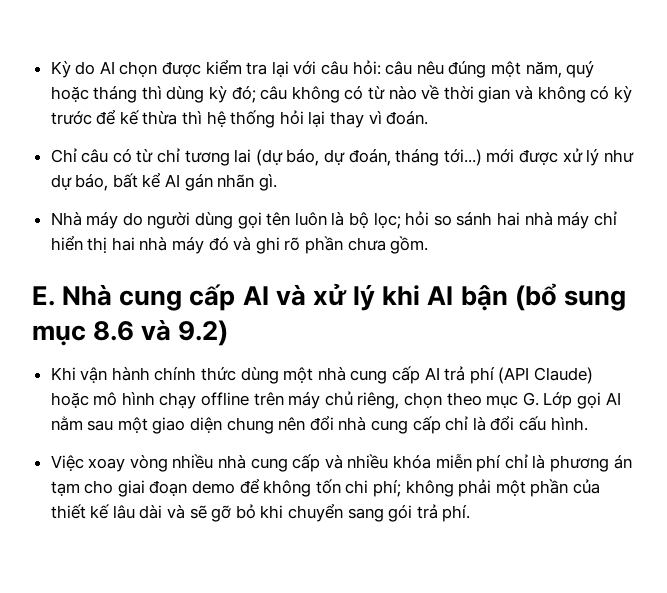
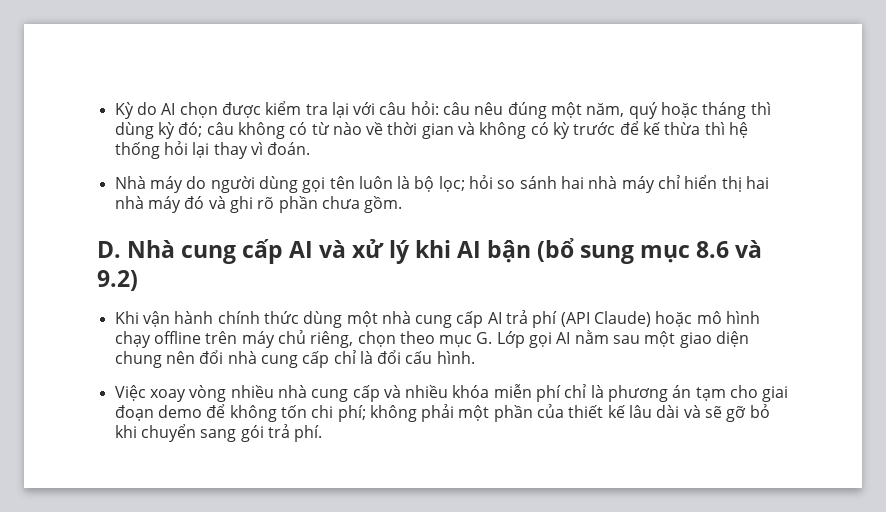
- Chỉ câu có từ chỉ tương lai (dự báo, dự đoán, tháng tới...) mới được xử lý như dự báo, bất kể AI gán nhãn gì.
- E. Nhà cung cấp AI và xử lý khi AI bận (bổ sung mục 8.6 và 9.2)
+ D. Nhà cung cấp AI và xử lý khi AI bận (bổ sung mục 8.6 và 9.2)

